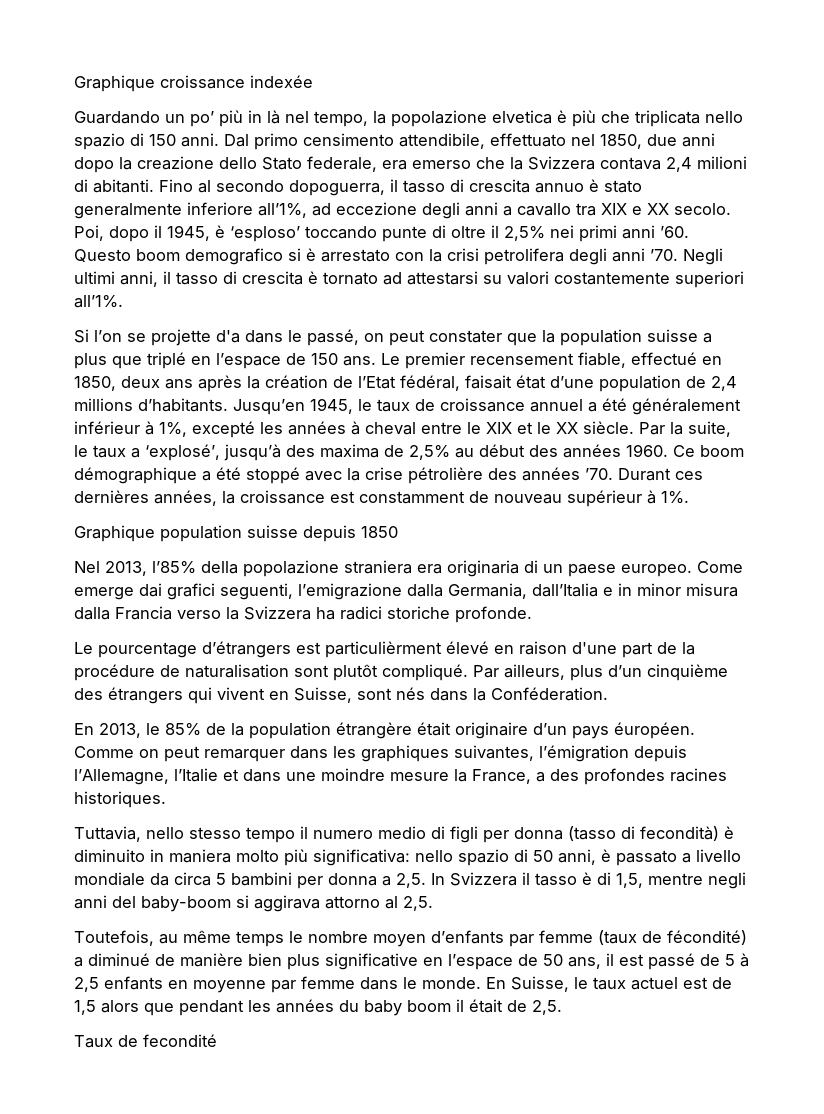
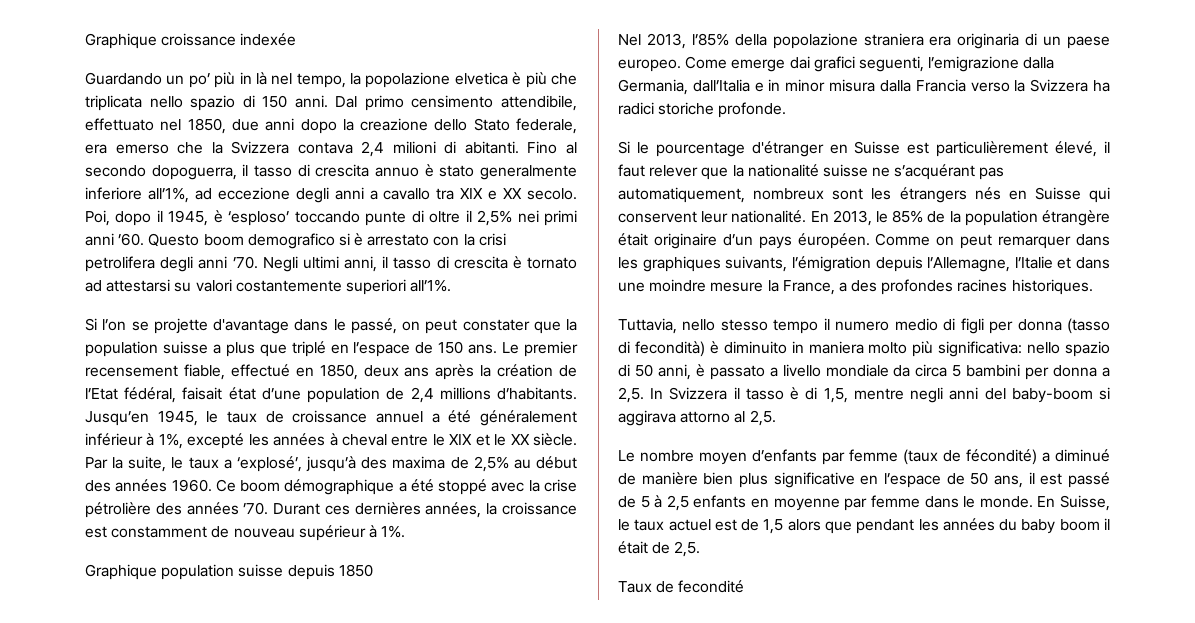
- Si l’on se projette d'a dans le passé, on peut constater que la population suisse a plus que triplé en l’espace de 150 ans.
+ Si l’on se projette d'avantage dans le passé, on peut constater que la population suisse a plus que triplé en l’espace de 150 ans.
- Le pourcentage d’étrangers est particulièrment élevé en raison d'une part de la procédure de naturalisation sont plutôt compliqué. Par ailleurs, plus d’un cinquième des étrangers qui vivent en Suisse, sont nés dans la Conféderation.
- En 2013, le 85% de la population étrangère était originaire d’un pays éuropéen.
+ Si le pourcentage d'étranger en Suisse est particulièrement élevé, il faut relever que la nationalité suisse ne s’acquérant pas automatiquement, nombreux sont les étrangers nés en Suisse qui conservent leur nationalité. En 2013, le 85% de la population étrangère était originaire d’un pays éuropéen.
- Comme on peut remarquer dans les graphiques suivantes, l’émigration depuis l’Allemagne, l’Italie et dans une moindre mesure la France, a des profondes racines historiques.
+ Comme on peut remarquer dans les graphiques suivants, l’émigration depuis l’Allemagne, l’Italie et dans une moindre mesure la France, a des profondes racines historiques.
- Toutefois, au même temps le nombre moyen d’enfants par femme (taux de fécondité) a diminué de manière bien plus significative en l’espace de 50 ans, il est passé de 5 à 2,5 enfants en moyenne par femme dans le monde.
+ Le nombre moyen d’enfants par femme (taux de fécondité) a diminué de manière bien plus significative en l’espace de 50 ans, il est passé de 5 à 2,5 enfants en moyenne par femme dans le monde.

